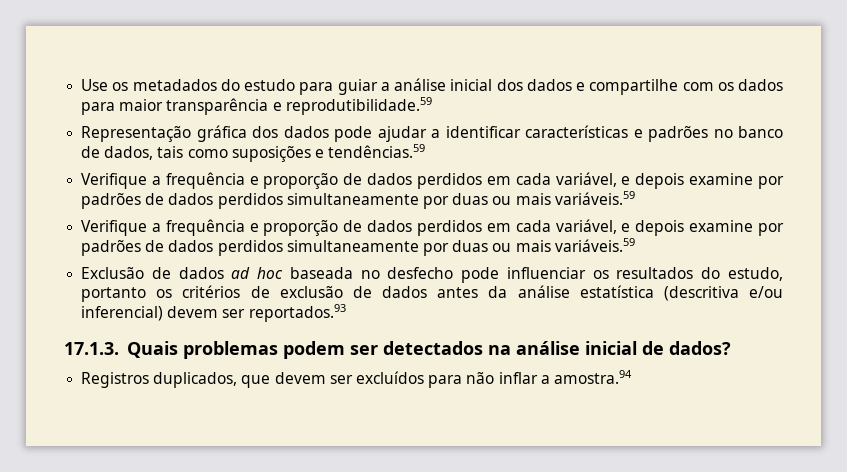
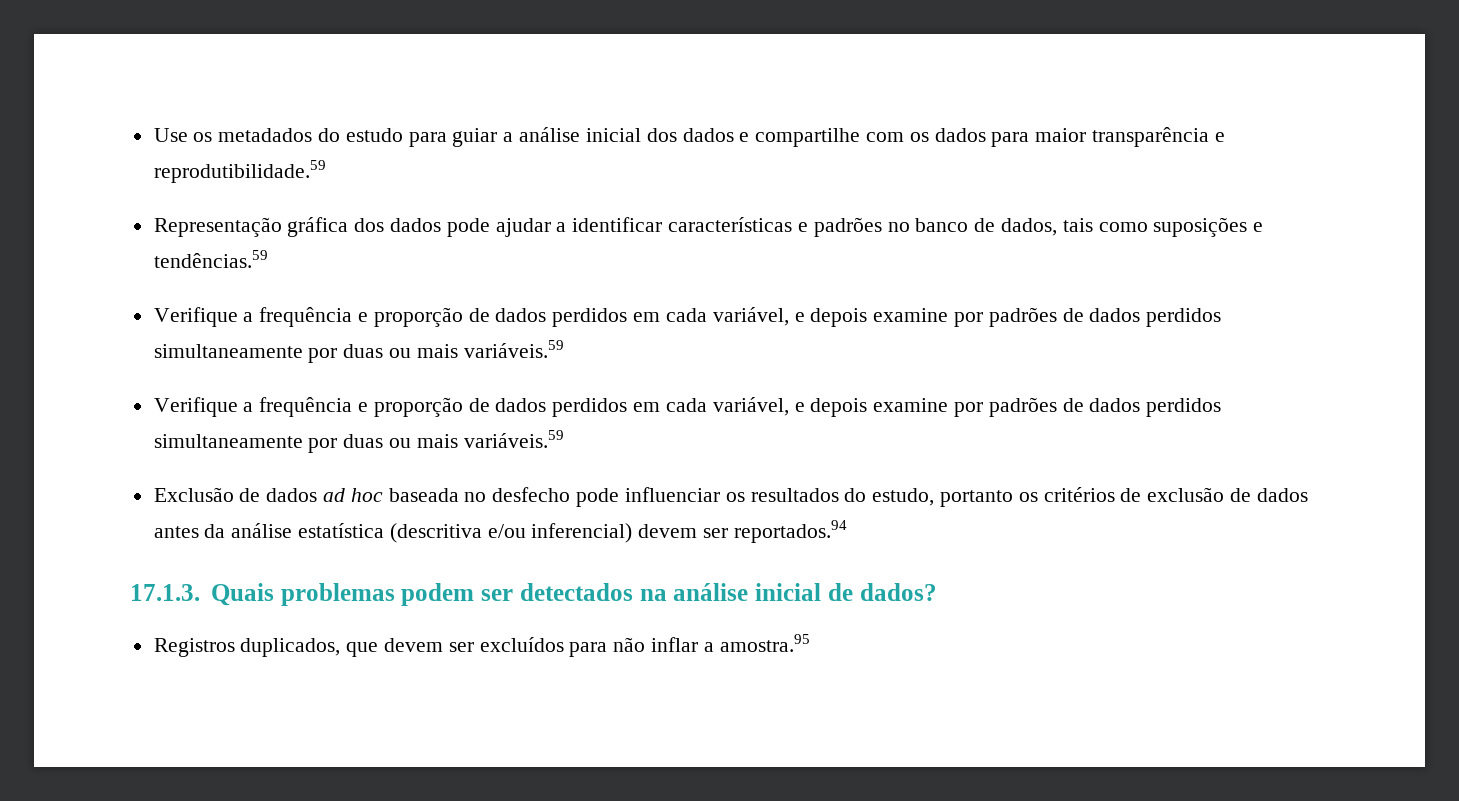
- Exclusão de dados ad hoc baseada no desfecho pode influenciar os resultados do estudo, portanto os critérios de exclusão de dados antes da análise estatística (descritiva e/ou inferencial) devem ser reportados.93
+ Exclusão de dados ad hoc baseada no desfecho pode influenciar os resultados do estudo, portanto os critérios de exclusão de dados antes da análise estatística (descritiva e/ou inferencial) devem ser reportados.94
- Registros duplicados, que devem ser excluídos para não inflar a amostra.94
+ Registros duplicados, que devem ser excluídos para não inflar a amostra.95

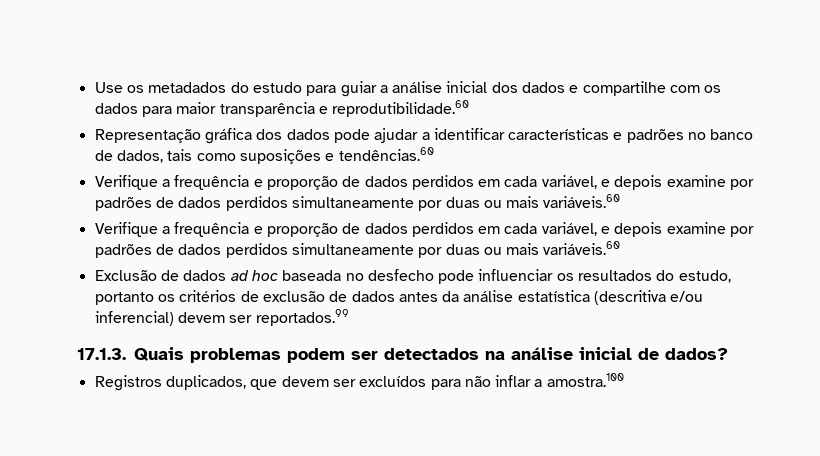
- Use os metadados do estudo para guiar a análise inicial dos dados e compartilhe com os dados para maior transparência e reprodutibilidade.59
+ Use os metadados do estudo para guiar a análise inicial dos dados e compartilhe com os dados para maior transparência e reprodutibilidade.60
- Representação gráfica dos dados pode ajudar a identificar características e padrões no banco de dados, tais como suposições e tendências.59
- Verifique a frequência e proporção de dados perdidos em cada variável, e depois examine por padrões de dados perdidos simultaneamente por duas ou mais variáveis.59
- Verifique a frequência e proporção de dados perdidos em cada variável, e depois examine por padrões de dados perdidos simultaneamente por duas ou mais variáveis.59
+ Representação gráfica dos dados pode ajudar a identificar características e padrões no banco de dados, tais como suposições e tendências.60
+ Verifique a frequência e proporção de dados perdidos em cada variável, e depois examine por padrões de dados perdidos simultaneamente por duas ou mais variáveis.60
+ Verifique a frequência e proporção de dados perdidos em cada variável, e depois examine por padrões de dados perdidos simultaneamente por duas ou mais variáveis.60
- Exclusão de dados ad hoc baseada no desfecho pode influenciar os resultados do estudo, portanto os critérios de exclusão de dados antes da análise estatística (descritiva e/ou inferencial) devem ser reportados.94
+ Exclusão de dados ad hoc baseada no desfecho pode influenciar os resultados do estudo, portanto os critérios de exclusão de dados antes da análise estatística (descritiva e/ou inferencial) devem ser reportados.99
- Registros duplicados, que devem ser excluídos para não inflar a amostra.95
+ Registros duplicados, que devem ser excluídos para não inflar a amostra.100

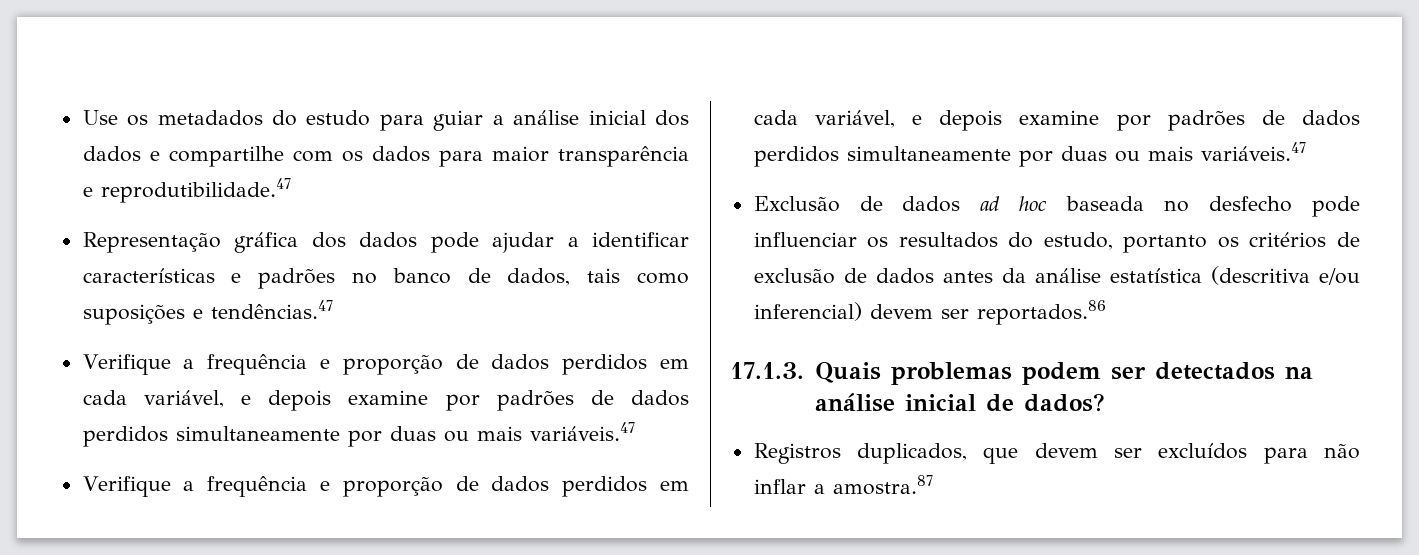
- Use os metadados do estudo para guiar a análise inicial dos dados e compartilhe com os dados para maior transparência e reprodutibilidade.60
+ Use os metadados do estudo para guiar a análise inicial dos dados e compartilhe com os dados para maior transparência e reprodutibilidade.47
- Representação gráfica dos dados pode ajudar a identificar características e padrões no banco de dados, tais como suposições e tendências.60
- Verifique a frequência e proporção de dados perdidos em cada variável, e depois examine por padrões de dados perdidos simultaneamente por duas ou mais variáveis.60
- Verifique a frequência e proporção de dados perdidos em cada variável, e depois examine por padrões de dados perdidos simultaneamente por duas ou mais variáveis.60
+ Representação gráfica dos dados pode ajudar a identificar características e padrões no banco de dados, tais como suposições e tendências.47
+ Verifique a frequência e proporção de dados perdidos em cada variável, e depois examine por padrões de dados perdidos simultaneamente por duas ou mais variáveis.47
+ Verifique a frequência e proporção de dados perdidos em cada variável, e depois examine por padrões de dados perdidos simultaneamente por duas ou mais variáveis.47
- Exclusão de dados ad hoc baseada no desfecho pode influenciar os resultados do estudo, portanto os critérios de exclusão de dados antes da análise estatística (descritiva e/ou inferencial) devem ser reportados.99
+ Exclusão de dados ad hoc baseada no desfecho pode influenciar os resultados do estudo, portanto os critérios de exclusão de dados antes da análise estatística (descritiva e/ou inferencial) devem ser reportados.86
- Registros duplicados, que devem ser excluídos para não inflar a amostra.100
+ Registros duplicados, que devem ser excluídos para não inflar a amostra.87

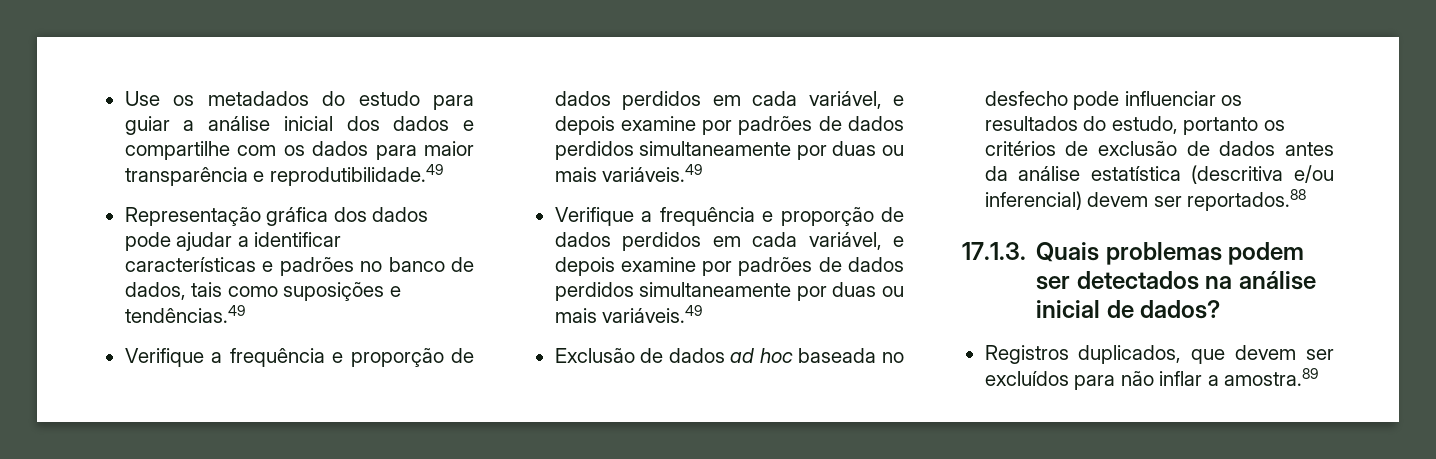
- Use os metadados do estudo para guiar a análise inicial dos dados e compartilhe com os dados para maior transparência e reprodutibilidade.47
+ Use os metadados do estudo para guiar a análise inicial dos dados e compartilhe com os dados para maior transparência e reprodutibilidade.49
- Representação gráfica dos dados pode ajudar a identificar características e padrões no banco de dados, tais como suposições e tendências.47
- Verifique a frequência e proporção de dados perdidos em cada variável, e depois examine por padrões de dados perdidos simultaneamente por duas ou mais variáveis.47
- Verifique a frequência e proporção de dados perdidos em cada variável, e depois examine por padrões de dados perdidos simultaneamente por duas ou mais variáveis.47
+ Representação gráfica dos dados pode ajudar a identificar características e padrões no banco de dados, tais como suposições e tendências.49
+ Verifique a frequência e proporção de dados perdidos em cada variável, e depois examine por padrões de dados perdidos simultaneamente por duas ou mais variáveis.49
+ Verifique a frequência e proporção de dados perdidos em cada variável, e depois examine por padrões de dados perdidos simultaneamente por duas ou mais variáveis.49
- Exclusão de dados ad hoc baseada no desfecho pode influenciar os resultados do estudo, portanto os critérios de exclusão de dados antes da análise estatística (descritiva e/ou inferencial) devem ser reportados.86
+ Exclusão de dados ad hoc baseada no desfecho pode influenciar os resultados do estudo, portanto os critérios de exclusão de dados antes da análise estatística (descritiva e/ou inferencial) devem ser reportados.88
- Registros duplicados, que devem ser excluídos para não inflar a amostra.87
+ Registros duplicados, que devem ser excluídos para não inflar a amostra.89

